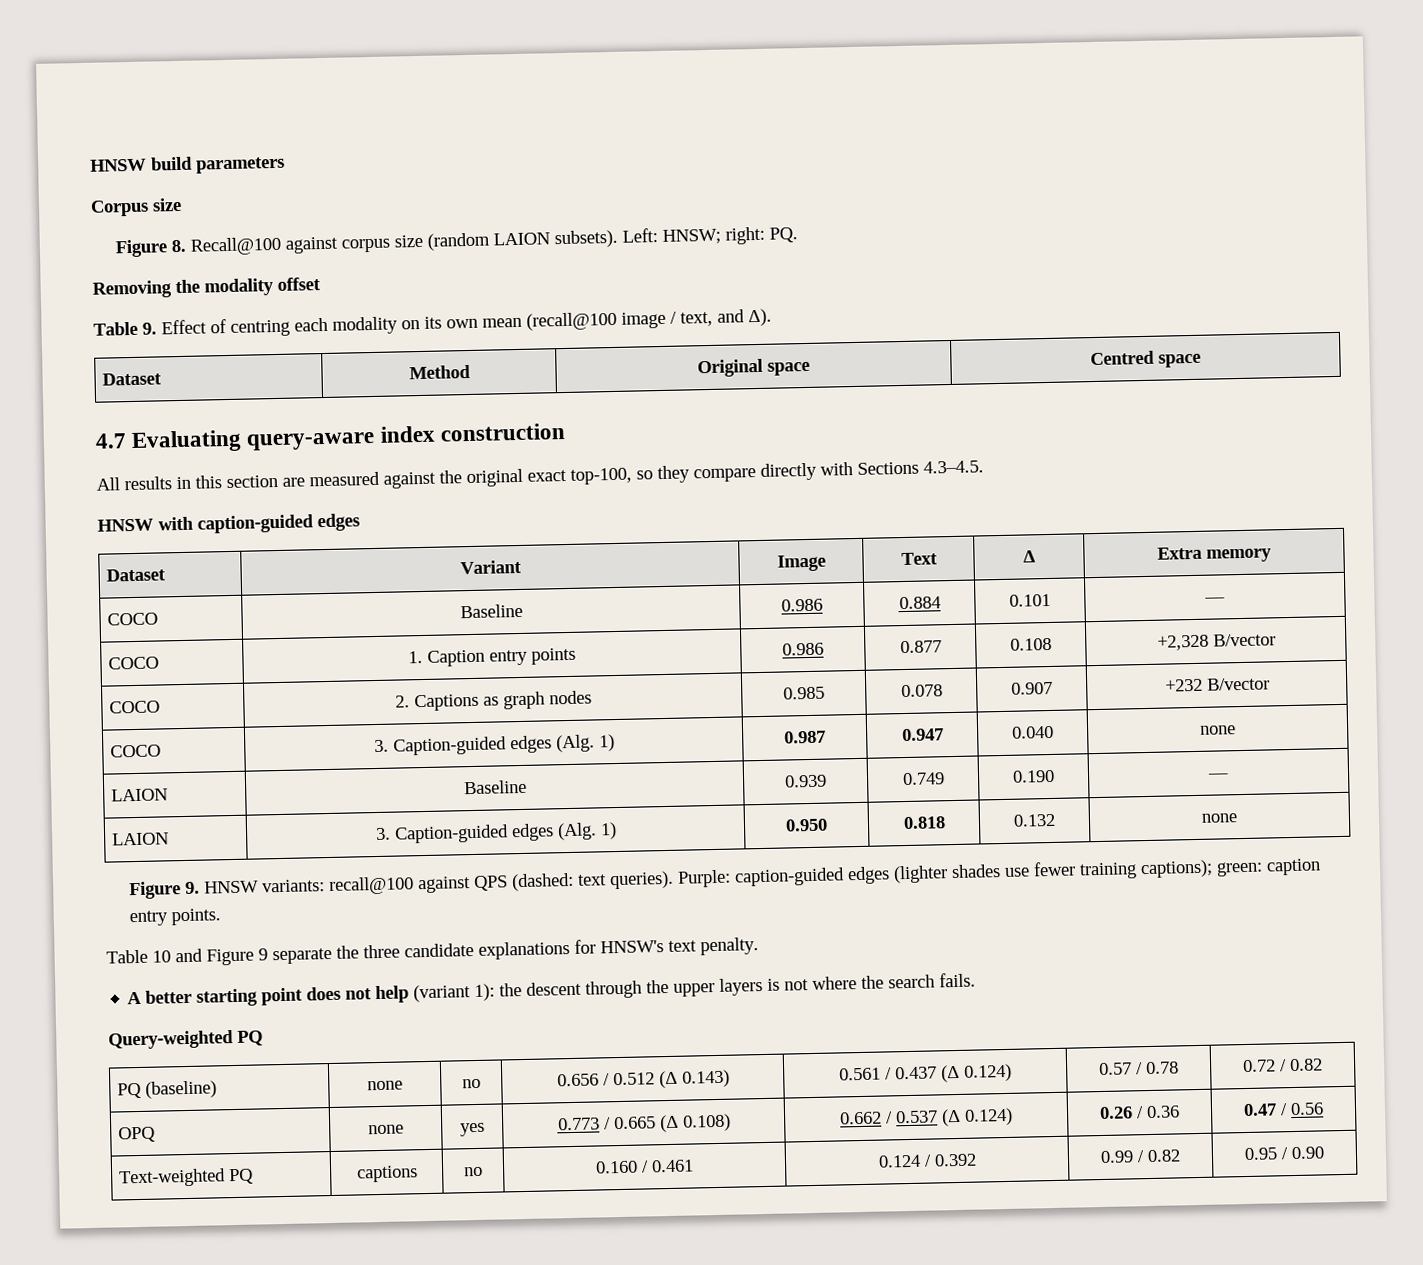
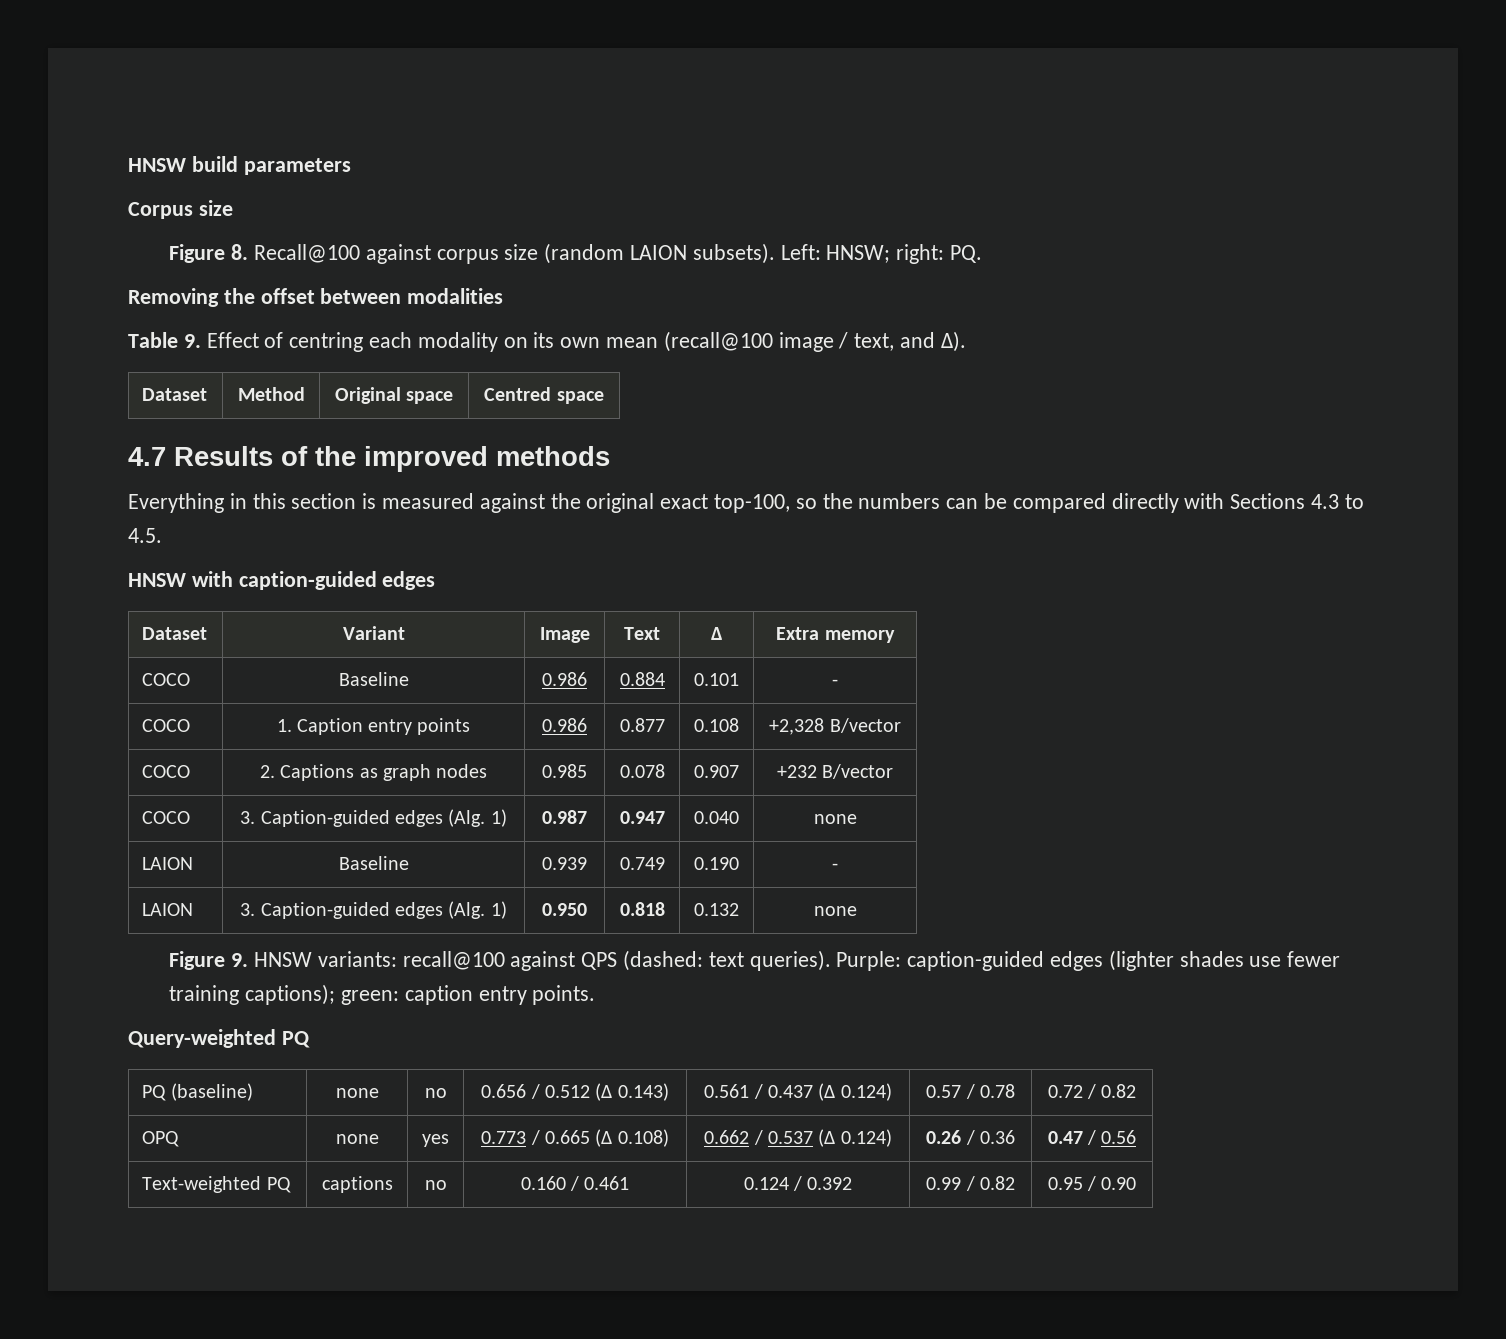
- Removing the modality offset
+ Removing the offset between modalities
- 4.7 Evaluating query-aware index construction
- All results in this section are measured against the original exact top-100, so they compare directly with Sections 4.3–4.5.
+ 4.7 Results of the improved methods
+ Everything in this section is measured against the original exact top-100, so the numbers can be compared directly with Sections 4.3 to 4.5.
- COCO | Baseline | 0.986 | 0.884 | 0.101 | —
+ COCO | Baseline | 0.986 | 0.884 | 0.101 | -
- LAION | Baseline | 0.939 | 0.749 | 0.190 | —
+ LAION | Baseline | 0.939 | 0.749 | 0.190 | -
- Table 10 and Figure 9 separate the three candidate explanations for HNSW's text penalty.
- A better starting point does not help (variant 1): the descent through the upper layers is not where the search fails.

